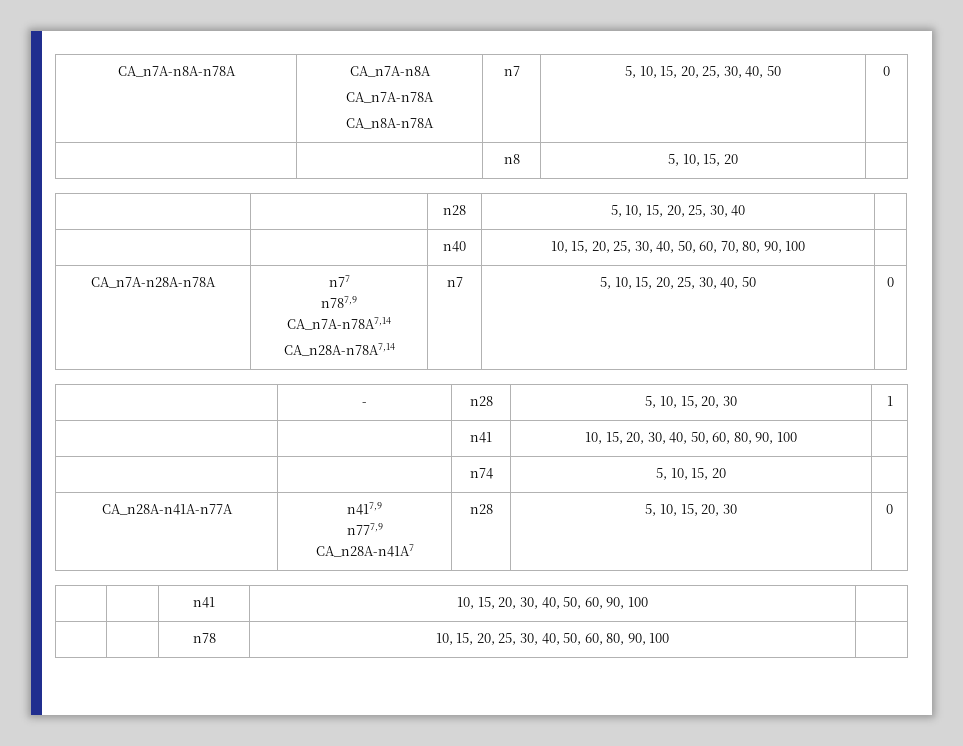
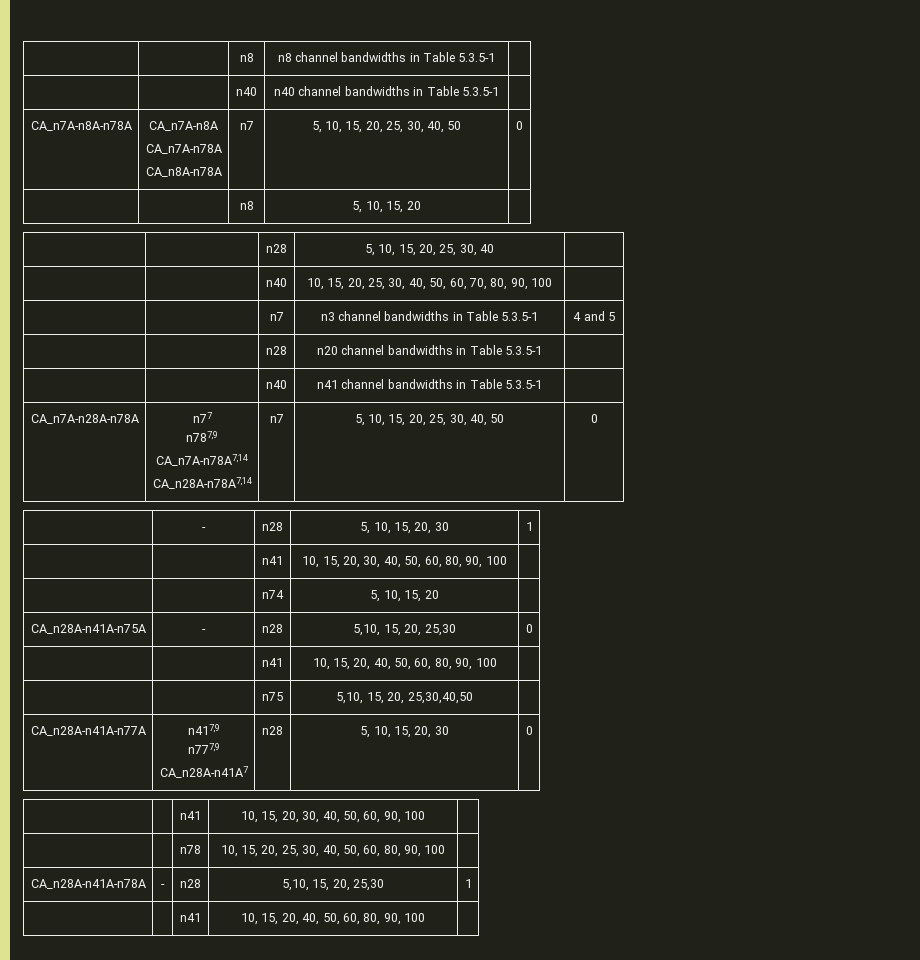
+ | | n8 | n8 channel bandwidths in Table 5.3.5-1 |
+ | | n40 | n40 channel bandwidths in Table 5.3.5-1 |
+ | | n7 | n3 channel bandwidths in Table 5.3.5-1 | 4 and 5
+ | | n28 | n20 channel bandwidths in Table 5.3.5-1 |
+ | | n40 | n41 channel bandwidths in Table 5.3.5-1 |
+ CA_n28A-n41A-n75A | - | n28 | 5,10, 15, 20, 25,30 | 0
+ | | n41 | 10, 15, 20, 40, 50, 60, 80, 90, 100 |
+ | | n75 | 5,10, 15, 20, 25,30,40,50 |
+ CA_n28A-n41A-n78A | - | n28 | 5,10, 15, 20, 25,30 | 1
+ | | n41 | 10, 15, 20, 40, 50, 60, 80, 90, 100 |

